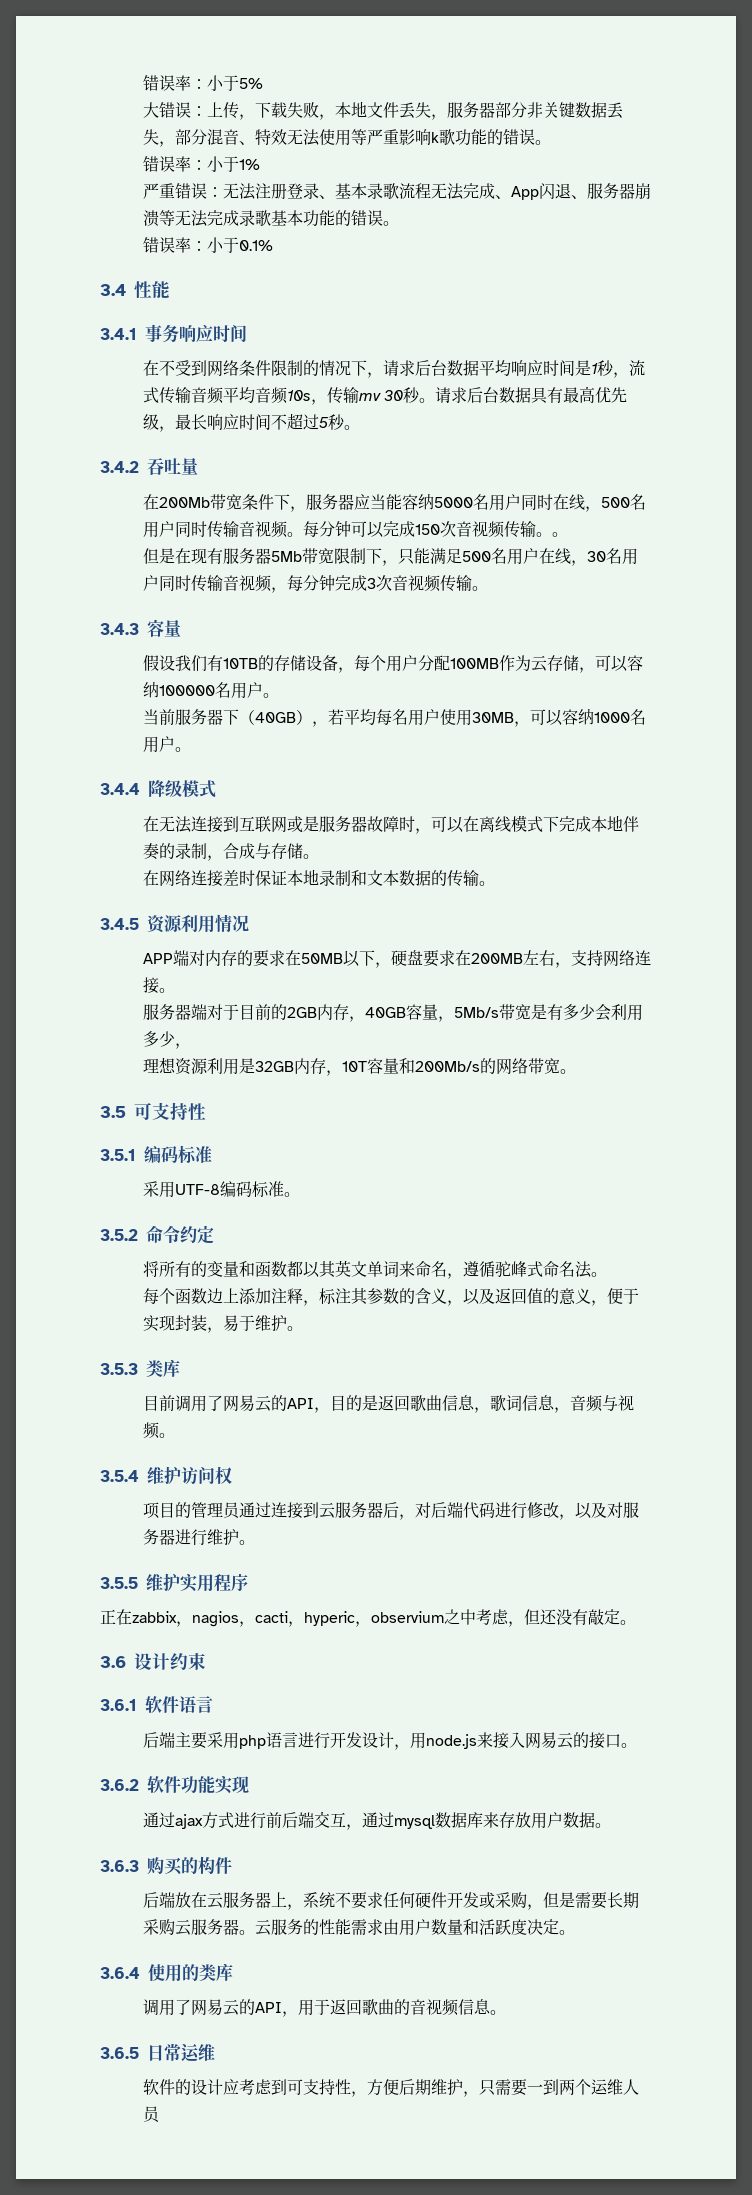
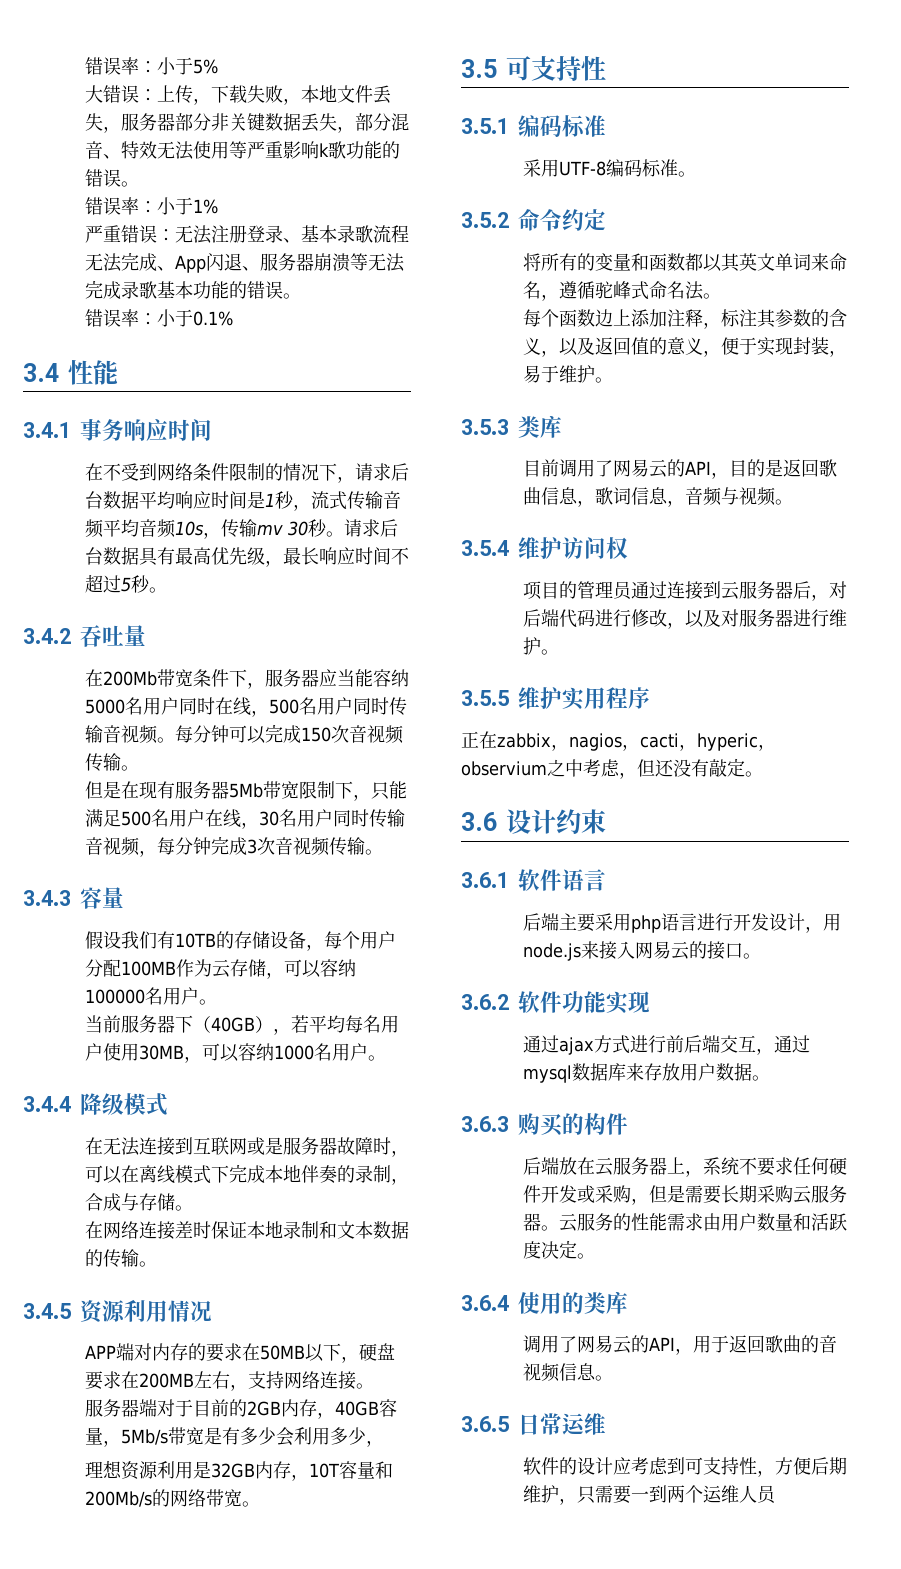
- 每分钟可以完成150次音视频传输。。
+ 每分钟可以完成150次音视频传输。

